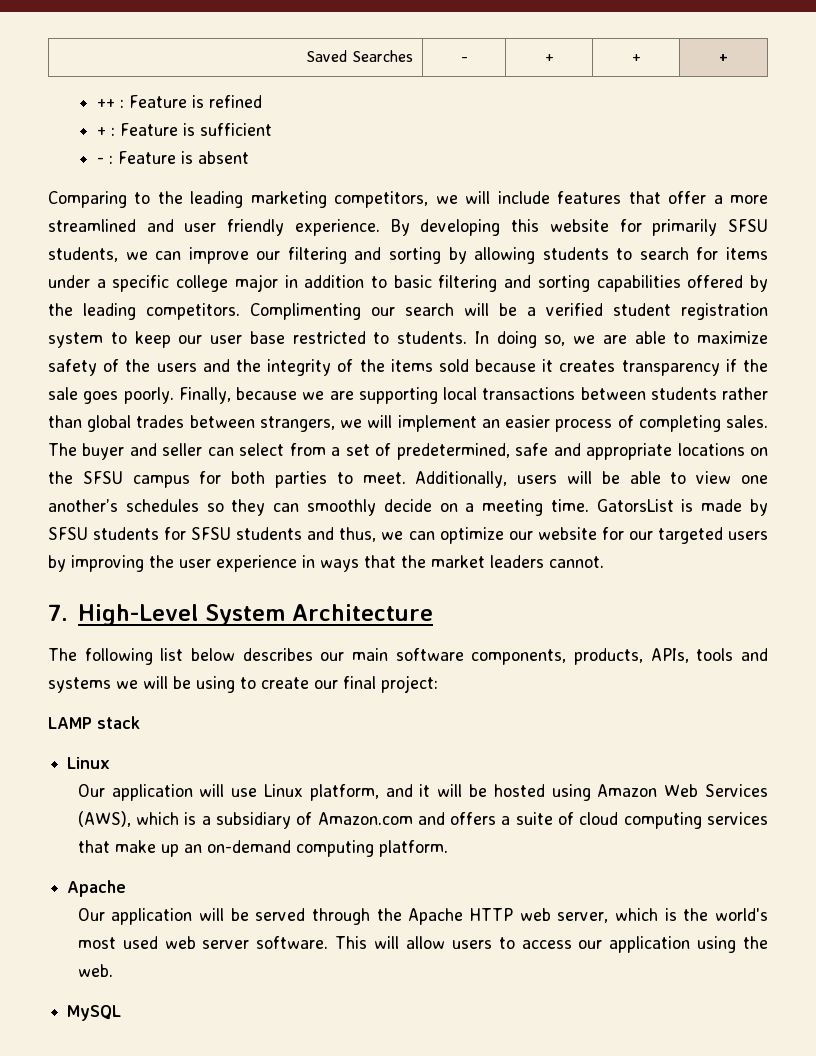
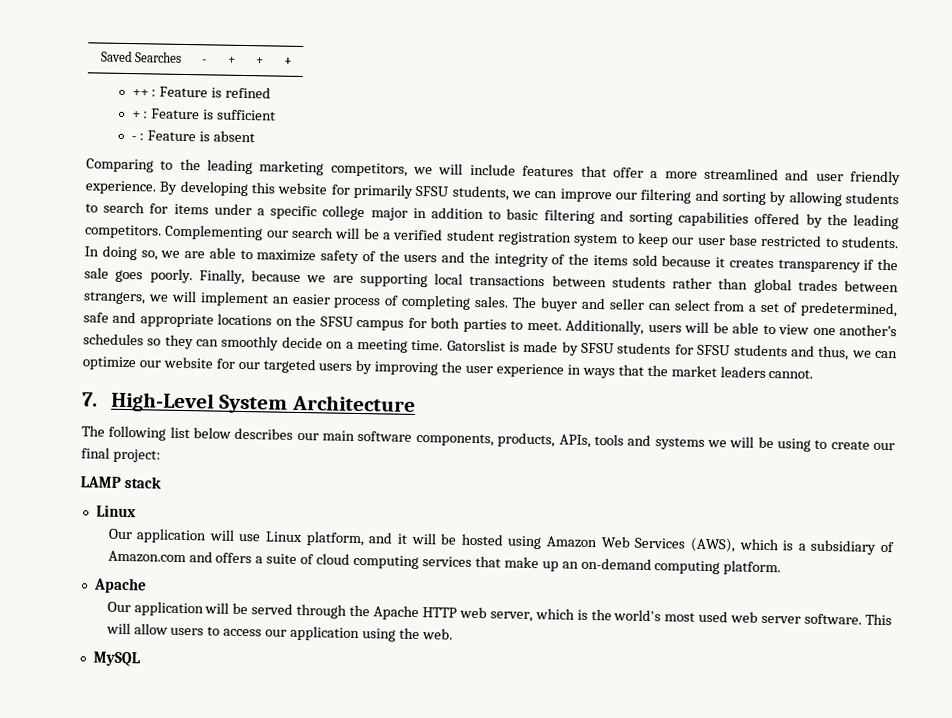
- Complimenting our search will be a verified student registration system to keep our user base restricted to students.
+ Complementing our search will be a verified student registration system to keep our user base restricted to students.
- GatorsList is made by SFSU students for SFSU students and thus, we can optimize our website for our targeted users by improving the user experience in ways that the market leaders cannot.
+ Gatorslist is made by SFSU students for SFSU students and thus, we can optimize our website for our targeted users by improving the user experience in ways that the market leaders cannot.

